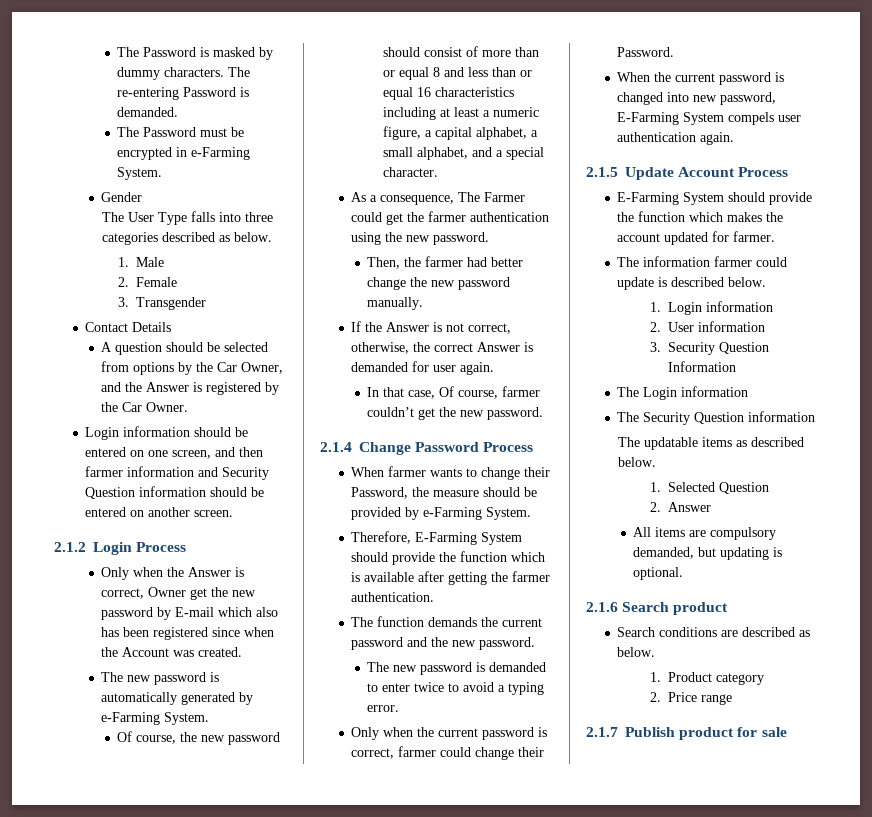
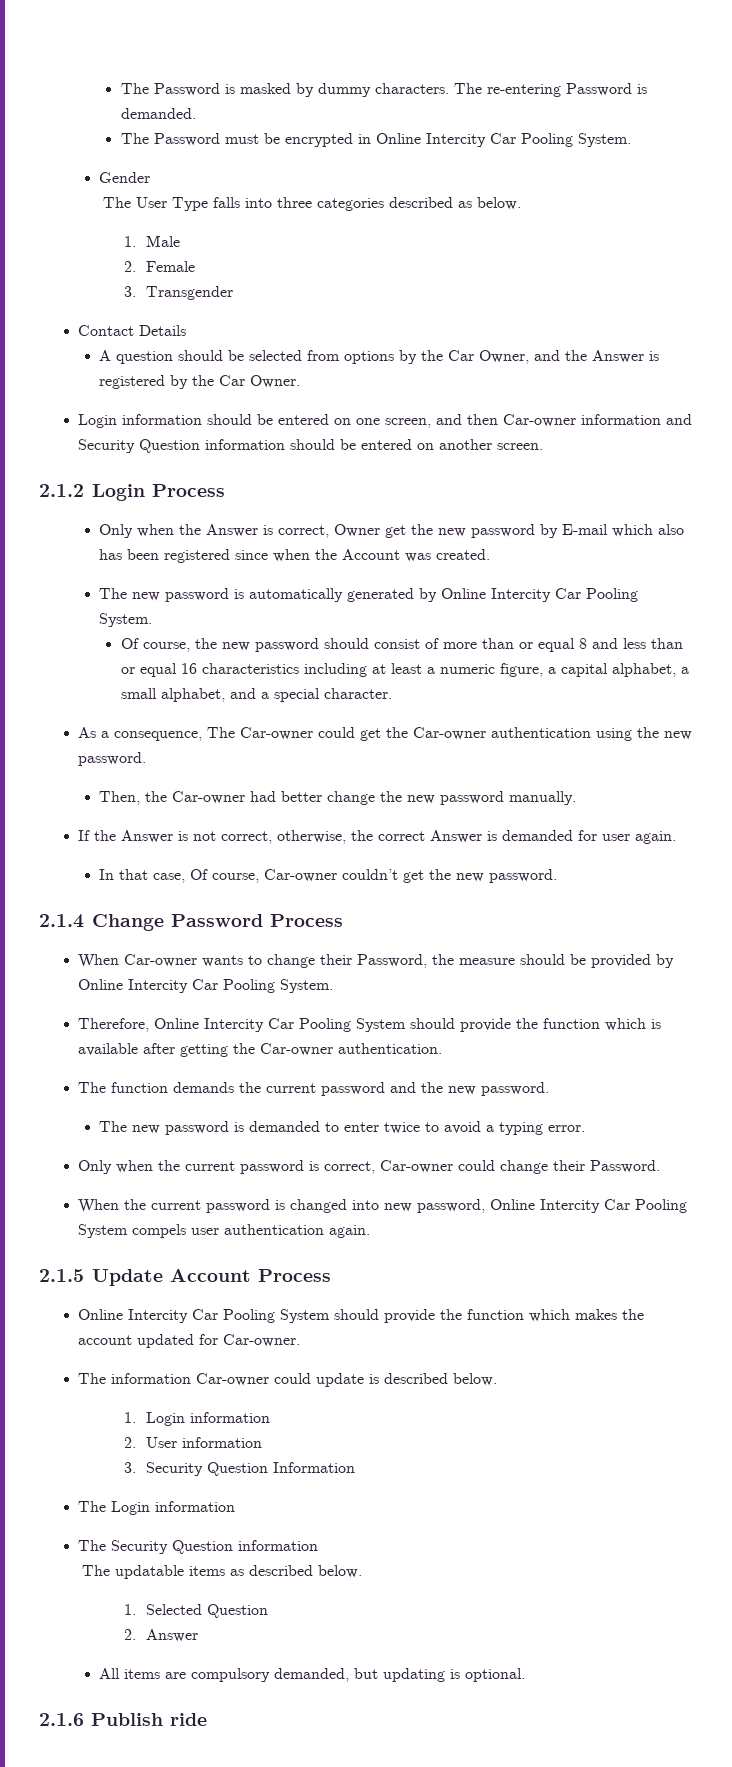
- The Password must be encrypted in e-Farming System.
+ The Password must be encrypted in Online Intercity Car Pooling System.
- Login information should be entered on one screen, and then farmer information and Security Question information should be entered on another screen.
+ Login information should be entered on one screen, and then Car-owner information and Security Question information should be entered on another screen.
- The new password is automatically generated by e-Farming System.
+ The new password is automatically generated by Online Intercity Car Pooling System.
- As a consequence, The Farmer could get the farmer authentication using the new password.
+ As a consequence, The Car-owner could get the Car-owner authentication using the new password.
- Then, the farmer had better change the new password manually.
+ Then, the Car-owner had better change the new password manually.
- In that case, Of course, farmer couldn’t get the new password.
+ In that case, Of course, Car-owner couldn’t get the new password.
- When farmer wants to change their Password, the measure should be provided by e-Farming System.
- Therefore, E-Farming System should provide the function which is available after getting the farmer authentication.
+ When Car-owner wants to change their Password, the measure should be provided by Online Intercity Car Pooling System.
+ Therefore, Online Intercity Car Pooling System should provide the function which is available after getting the Car-owner authentication.
- Only when the current password is correct, farmer could change their Password.
+ Only when the current password is correct, Car-owner could change their Password.
- When the current password is changed into new password, E-Farming System compels user authentication again.
+ When the current password is changed into new password, Online Intercity Car Pooling System compels user authentication again.
- E-Farming System should provide the function which makes the account updated for farmer.
+ Online Intercity Car Pooling System should provide the function which makes the account updated for Car-owner.
- The information farmer could update is described below.
+ The information Car-owner could update is described below.
- 2.1.6 Search product
- Search conditions are described as below.
- 1. Product category
- 2. Price range
- 2.1.7 Publish product for sale
+ 2.1.6 Publish ride

